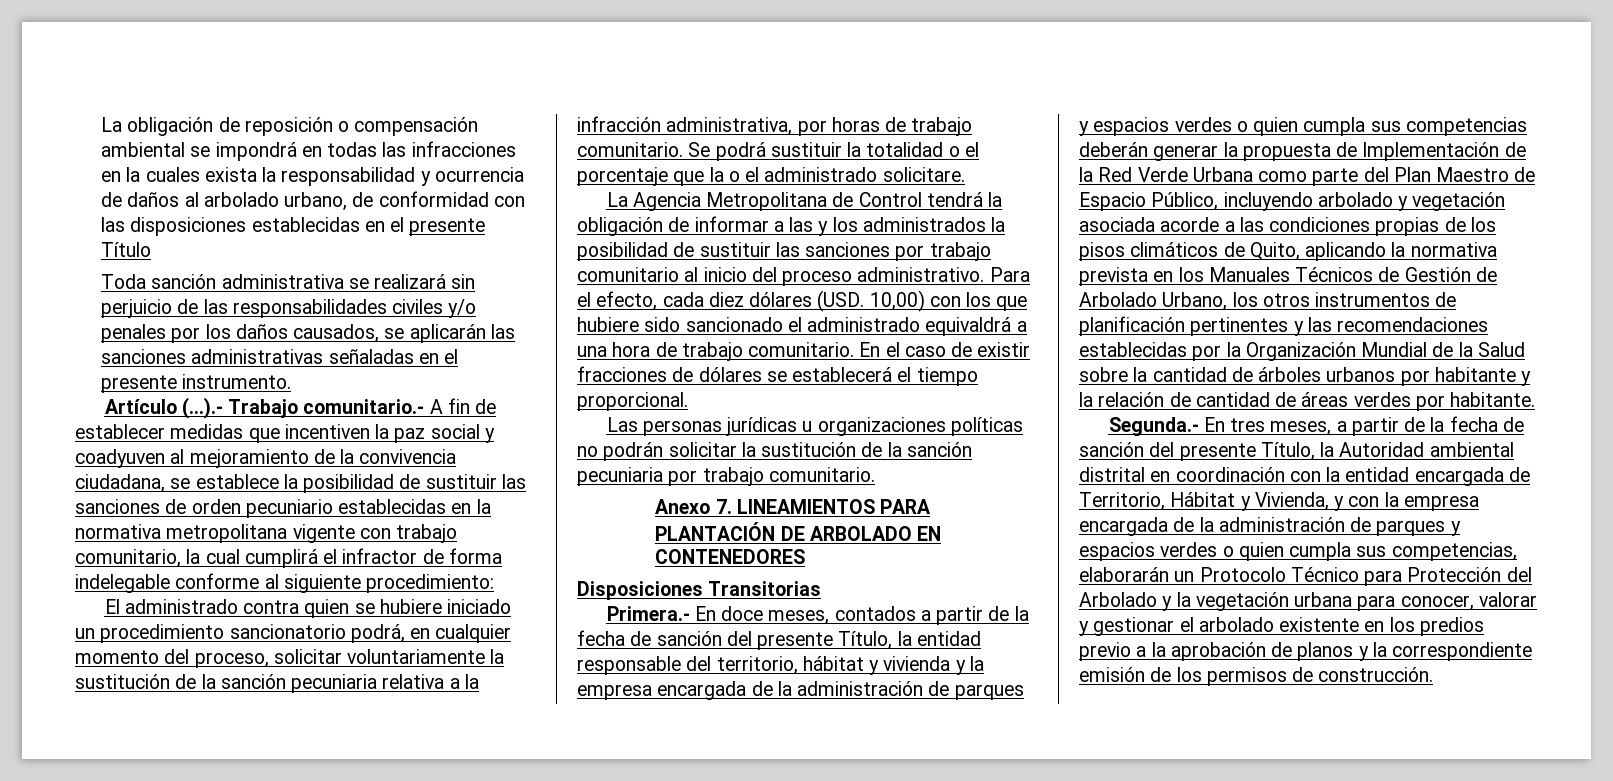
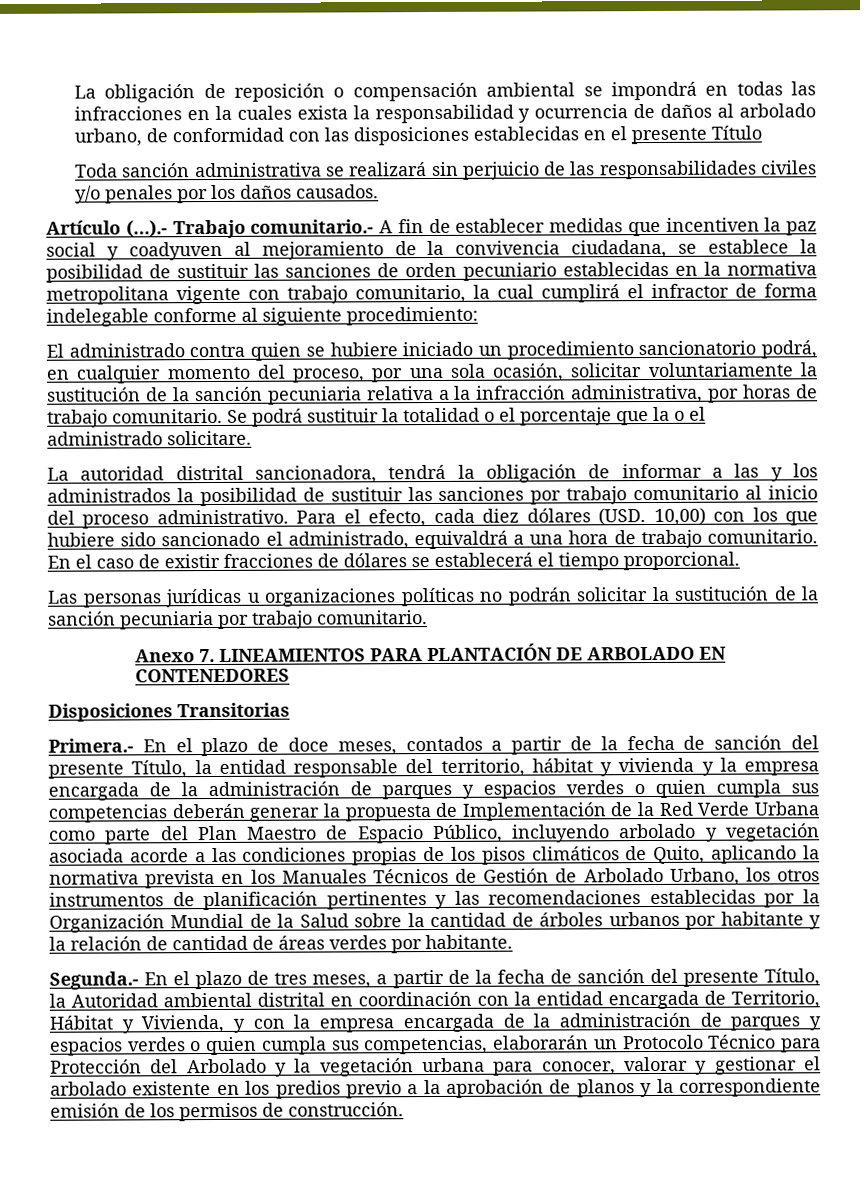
- Toda sanción administrativa se realizará sin perjuicio de las responsabilidades civiles y/o penales por los daños causados, se aplicarán las sanciones administrativas señaladas en el presente instrumento.
+ Toda sanción administrativa se realizará sin perjuicio de las responsabilidades civiles y/o penales por los daños causados.
- El administrado contra quien se hubiere iniciado un procedimiento sancionatorio podrá, en cualquier momento del proceso, solicitar voluntariamente la sustitución de la sanción pecuniaria relativa a la infracción administrativa, por horas de trabajo comunitario.
+ El administrado contra quien se hubiere iniciado un procedimiento sancionatorio podrá, en cualquier momento del proceso, por una sola ocasión, solicitar voluntariamente la sustitución de la sanción pecuniaria relativa a la infracción administrativa, por horas de trabajo comunitario.
- La Agencia Metropolitana de Control tendrá la obligación de informar a las y los administrados la posibilidad de sustituir las sanciones por trabajo comunitario al inicio del proceso administrativo.
+ La autoridad distrital sancionadora, tendrá la obligación de informar a las y los administrados la posibilidad de sustituir las sanciones por trabajo comunitario al inicio del proceso administrativo.
- Para el efecto, cada diez dólares (USD. 10,00) con los que hubiere sido sancionado el administrado equivaldrá a una hora de trabajo comunitario.
+ Para el efecto, cada diez dólares (USD. 10,00) con los que hubiere sido sancionado el administrado, equivaldrá a una hora de trabajo comunitario.
- Primera.- En doce meses, contados a partir de la fecha de sanción del presente Título, la entidad responsable del territorio, hábitat y vivienda y la empresa encargada de la administración de parques y espacios verdes o quien cumpla sus competencias deberán generar la propuesta de Implementación de la Red Verde Urbana como parte del Plan Maestro de Espacio Público, incluyendo arbolado y vegetación asociada acorde a las condiciones propias de los pisos climáticos de Quito, aplicando la normativa prevista en los Manuales Técnicos de Gestión de Arbolado Urbano, los otros instrumentos de planificación pertinentes y las recomendaciones establecidas por la Organización Mundial de la Salud sobre la cantidad de árboles urbanos por habitante y la relación de cantidad de áreas verdes por habitante.
+ Primera.- En el plazo de doce meses, contados a partir de la fecha de sanción del presente Título, la entidad responsable del territorio, hábitat y vivienda y la empresa encargada de la administración de parques y espacios verdes o quien cumpla sus competencias deberán generar la propuesta de Implementación de la Red Verde Urbana como parte del Plan Maestro de Espacio Público, incluyendo arbolado y vegetación asociada acorde a las condiciones propias de los pisos climáticos de Quito, aplicando la normativa prevista en los Manuales Técnicos de Gestión de Arbolado Urbano, los otros instrumentos de planificación pertinentes y las recomendaciones establecidas por la Organización Mundial de la Salud sobre la cantidad de árboles urbanos por habitante y la relación de cantidad de áreas verdes por habitante.
- Segunda.- En tres meses, a partir de la fecha de sanción del presente Título, la Autoridad ambiental distrital en coordinación con la entidad encargada de Territorio, Hábitat y Vivienda, y con la empresa encargada de la administración de parques y espacios verdes o quien cumpla sus competencias, elaborarán un Protocolo Técnico para Protección del Arbolado y la vegetación urbana para conocer, valorar y gestionar el arbolado existente en los predios previo a la aprobación de planos y la correspondiente emisión de los permisos de construcción.
+ Segunda.- En el plazo de tres meses, a partir de la fecha de sanción del presente Título, la Autoridad ambiental distrital en coordinación con la entidad encargada de Territorio, Hábitat y Vivienda, y con la empresa encargada de la administración de parques y espacios verdes o quien cumpla sus competencias, elaborarán un Protocolo Técnico para Protección del Arbolado y la vegetación urbana para conocer, valorar y gestionar el arbolado existente en los predios previo a la aprobación de planos y la correspondiente emisión de los permisos de construcción.

